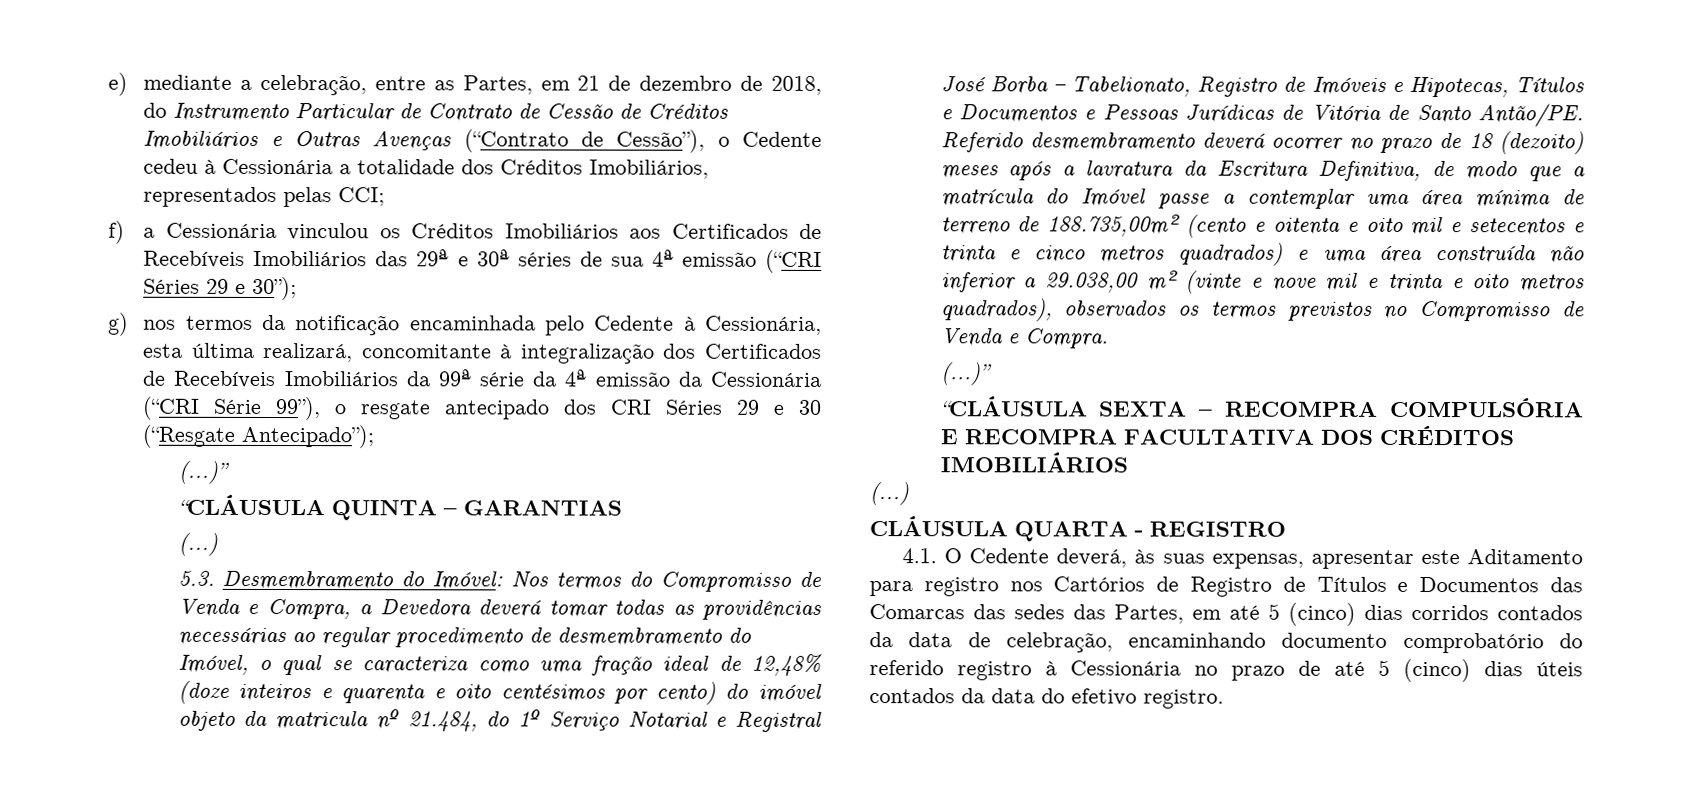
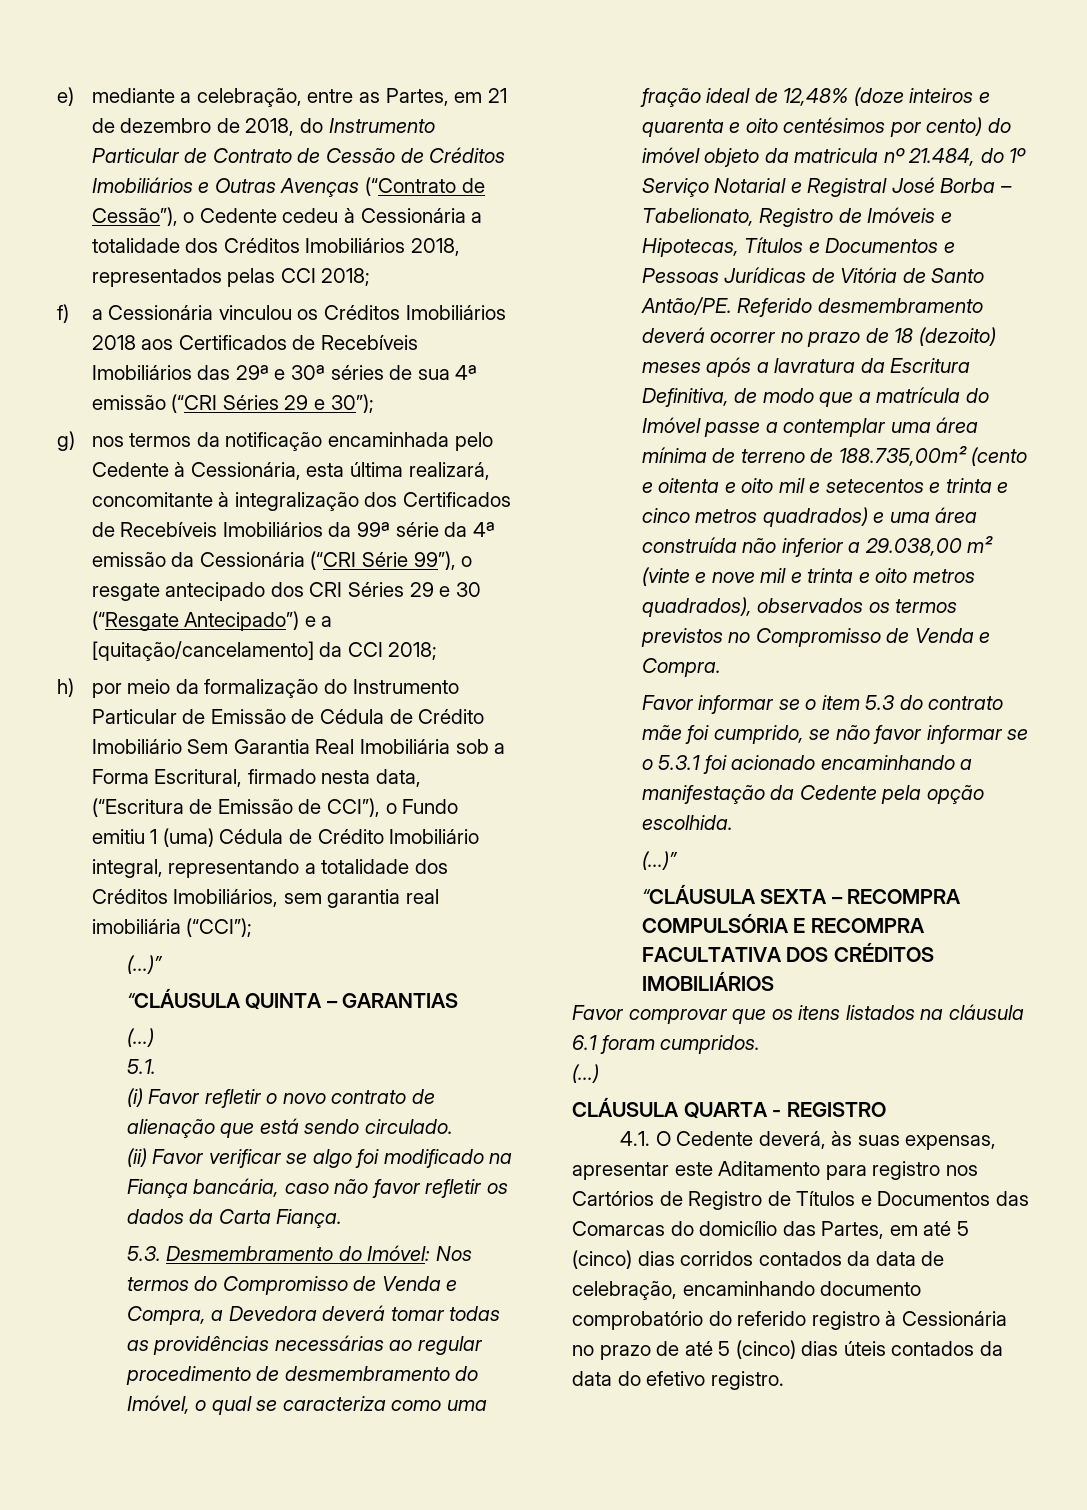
- e) mediante a celebração, entre as Partes, em 21 de dezembro de 2018, do Instrumento Particular de Contrato de Cessão de Créditos Imobiliários e Outras Avenças (“Contrato de Cessão”), o Cedente cedeu à Cessionária a totalidade dos Créditos Imobiliários, representados pelas CCI;
+ e) mediante a celebração, entre as Partes, em 21 de dezembro de 2018, do Instrumento Particular de Contrato de Cessão de Créditos Imobiliários e Outras Avenças (“Contrato de Cessão”), o Cedente cedeu à Cessionária a totalidade dos Créditos Imobiliários 2018, representados pelas CCI 2018;
- f) a Cessionária vinculou os Créditos Imobiliários aos Certificados de Recebíveis Imobiliários das 29ª e 30ª séries de sua 4ª emissão (“CRI Séries 29 e 30”);
+ f) a Cessionária vinculou os Créditos Imobiliários 2018 aos Certificados de Recebíveis Imobiliários das 29ª e 30ª séries de sua 4ª emissão (“CRI Séries 29 e 30”);
- g) nos termos da notificação encaminhada pelo Cedente à Cessionária, esta última realizará, concomitante à integralização dos Certificados de Recebíveis Imobiliários da 99ª série da 4ª emissão da Cessionária (“CRI Série 99”), o resgate antecipado dos CRI Séries 29 e 30 (“Resgate Antecipado”);
+ g) nos termos da notificação encaminhada pelo Cedente à Cessionária, esta última realizará, concomitante à integralização dos Certificados de Recebíveis Imobiliários da 99ª série da 4ª emissão da Cessionária (“CRI Série 99”), o resgate antecipado dos CRI Séries 29 e 30 (“Resgate Antecipado”) e a [quitação/cancelamento] da CCI 2018;
+ h) por meio da formalização do Instrumento Particular de Emissão de Cédula de Crédito Imobiliário Sem Garantia Real Imobiliária sob a Forma Escritural, firmado nesta data, (“Escritura de Emissão de CCI”), o Fundo emitiu 1 (uma) Cédula de Crédito Imobiliário integral, representando a totalidade dos Créditos Imobiliários, sem garantia real imobiliária (“CCI”);
+ 5.1.
+ (i) Favor refletir o novo contrato de alienação que está sendo circulado.
+ (ii) Favor verificar se algo foi modificado na Fiança bancária, caso não favor refletir os dados da Carta Fiança.
+ Favor informar se o item 5.3 do contrato mãe foi cumprido, se não favor informar se o 5.3.1 foi acionado encaminhando a manifestação da Cedente pela opção escolhida.
+ Favor comprovar que os itens listados na cláusula 6.1 foram cumpridos.
- 4.1. O Cedente deverá, às suas expensas, apresentar este Aditamento para registro nos Cartórios de Registro de Títulos e Documentos das Comarcas das sedes das Partes, em até 5 (cinco) dias corridos contados da data de celebração, encaminhando documento comprobatório do referido registro à Cessionária no prazo de até 5 (cinco) dias úteis contados da data do efetivo registro.
+ 4.1. O Cedente deverá, às suas expensas, apresentar este Aditamento para registro nos Cartórios de Registro de Títulos e Documentos das Comarcas do domicílio das Partes, em até 5 (cinco) dias corridos contados da data de celebração, encaminhando documento comprobatório do referido registro à Cessionária no prazo de até 5 (cinco) dias úteis contados da data do efetivo registro.

